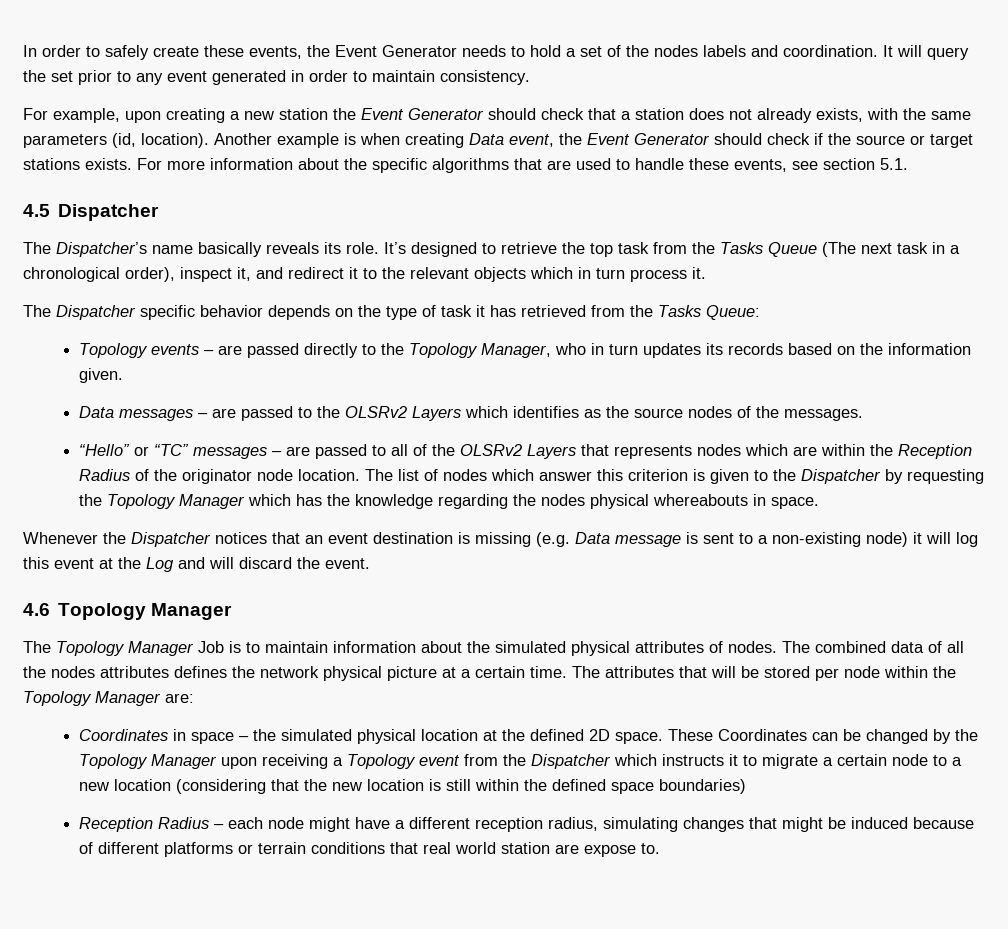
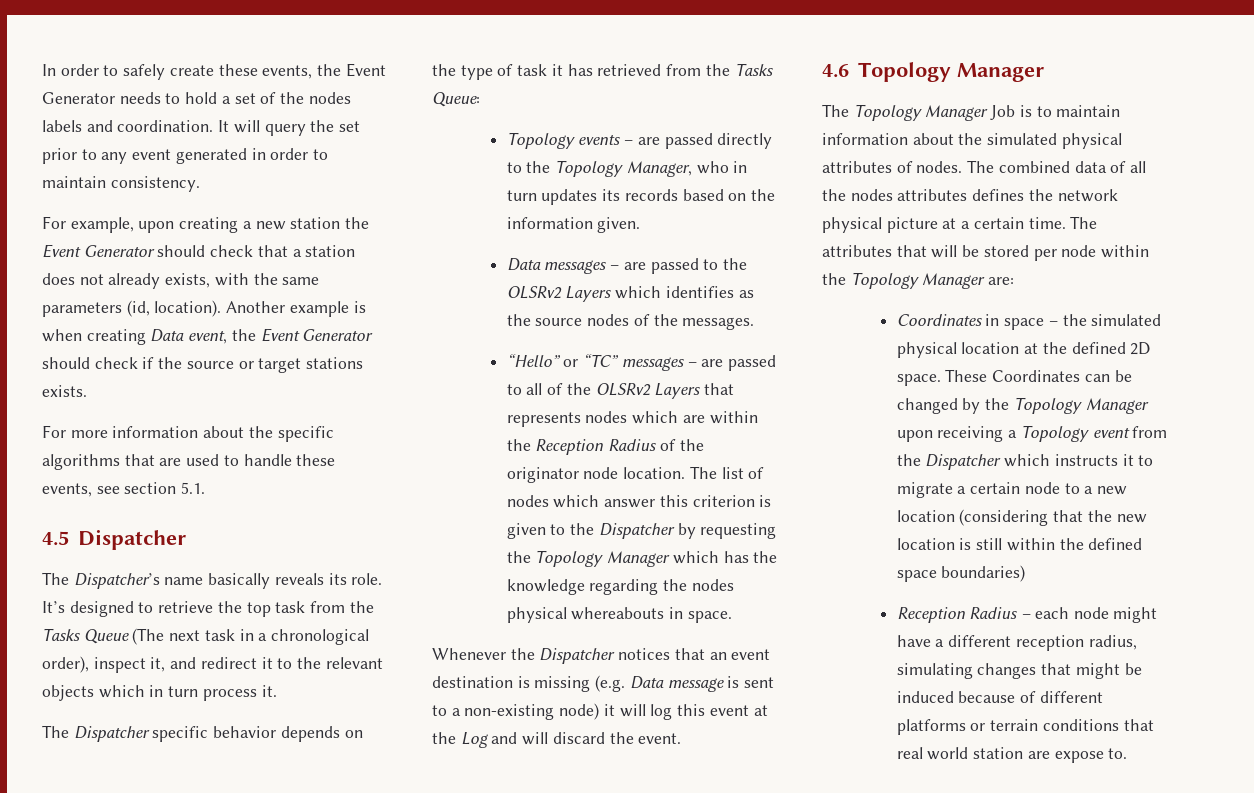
- Another example is when creating Data event, the Event Generator should check if the source or target stations exists. For more information about the specific algorithms that are used to handle these events, see section 5.1.
+ Another example is when creating Data event, the Event Generator should check if the source or target stations exists.
+ For more information about the specific algorithms that are used to handle these events, see section 5.1.

